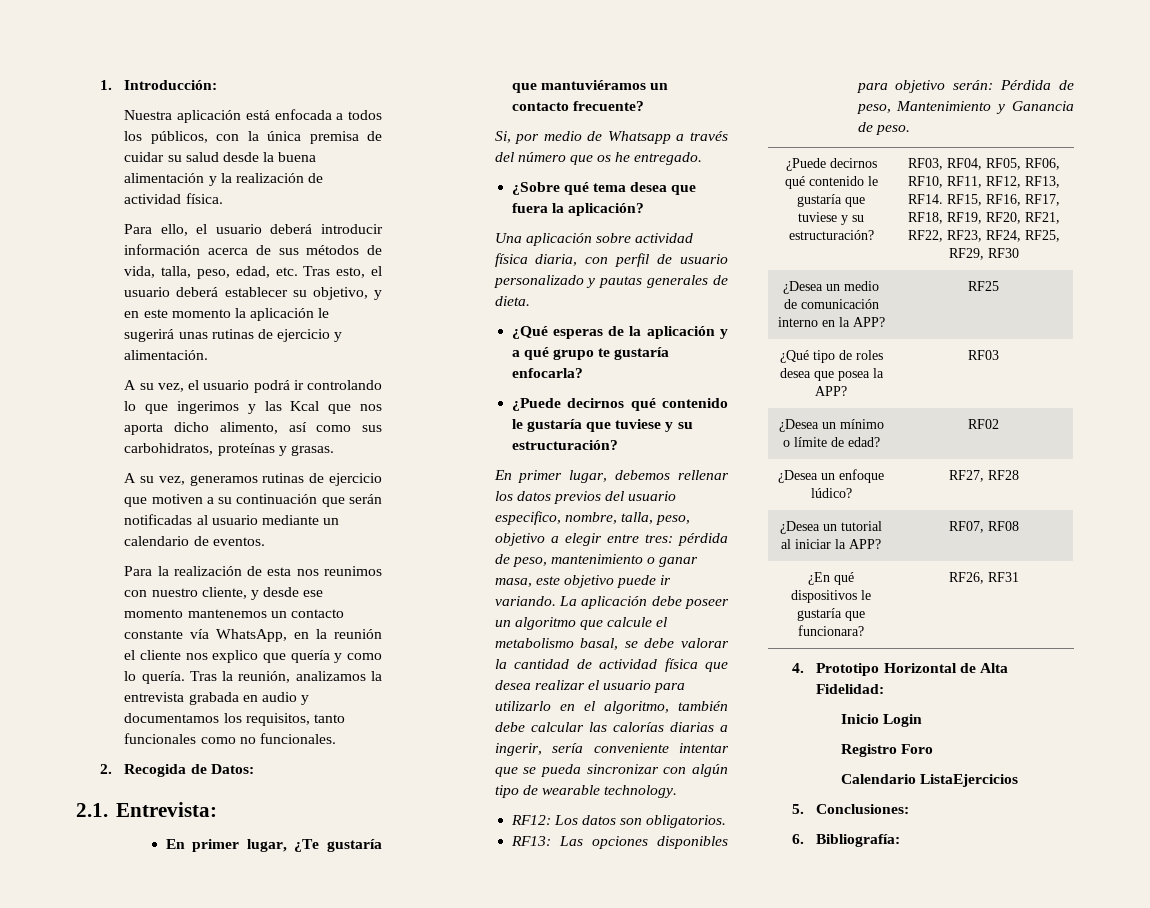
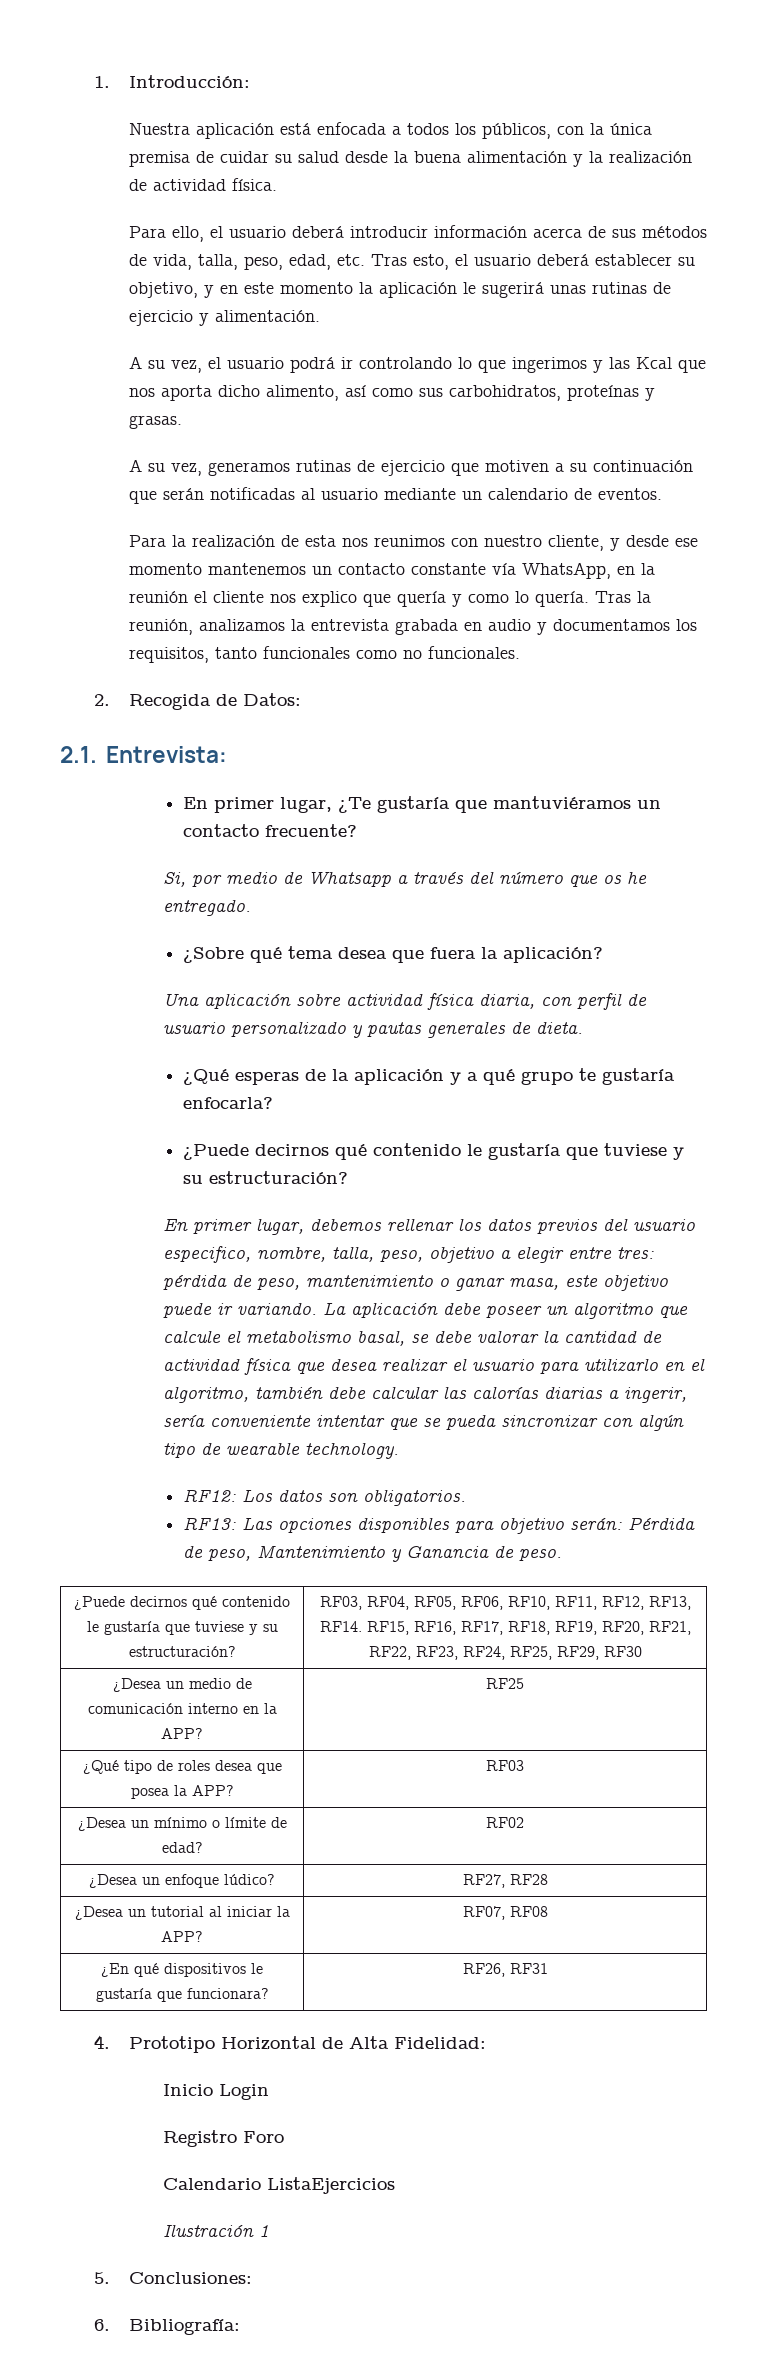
+ Ilustración 1

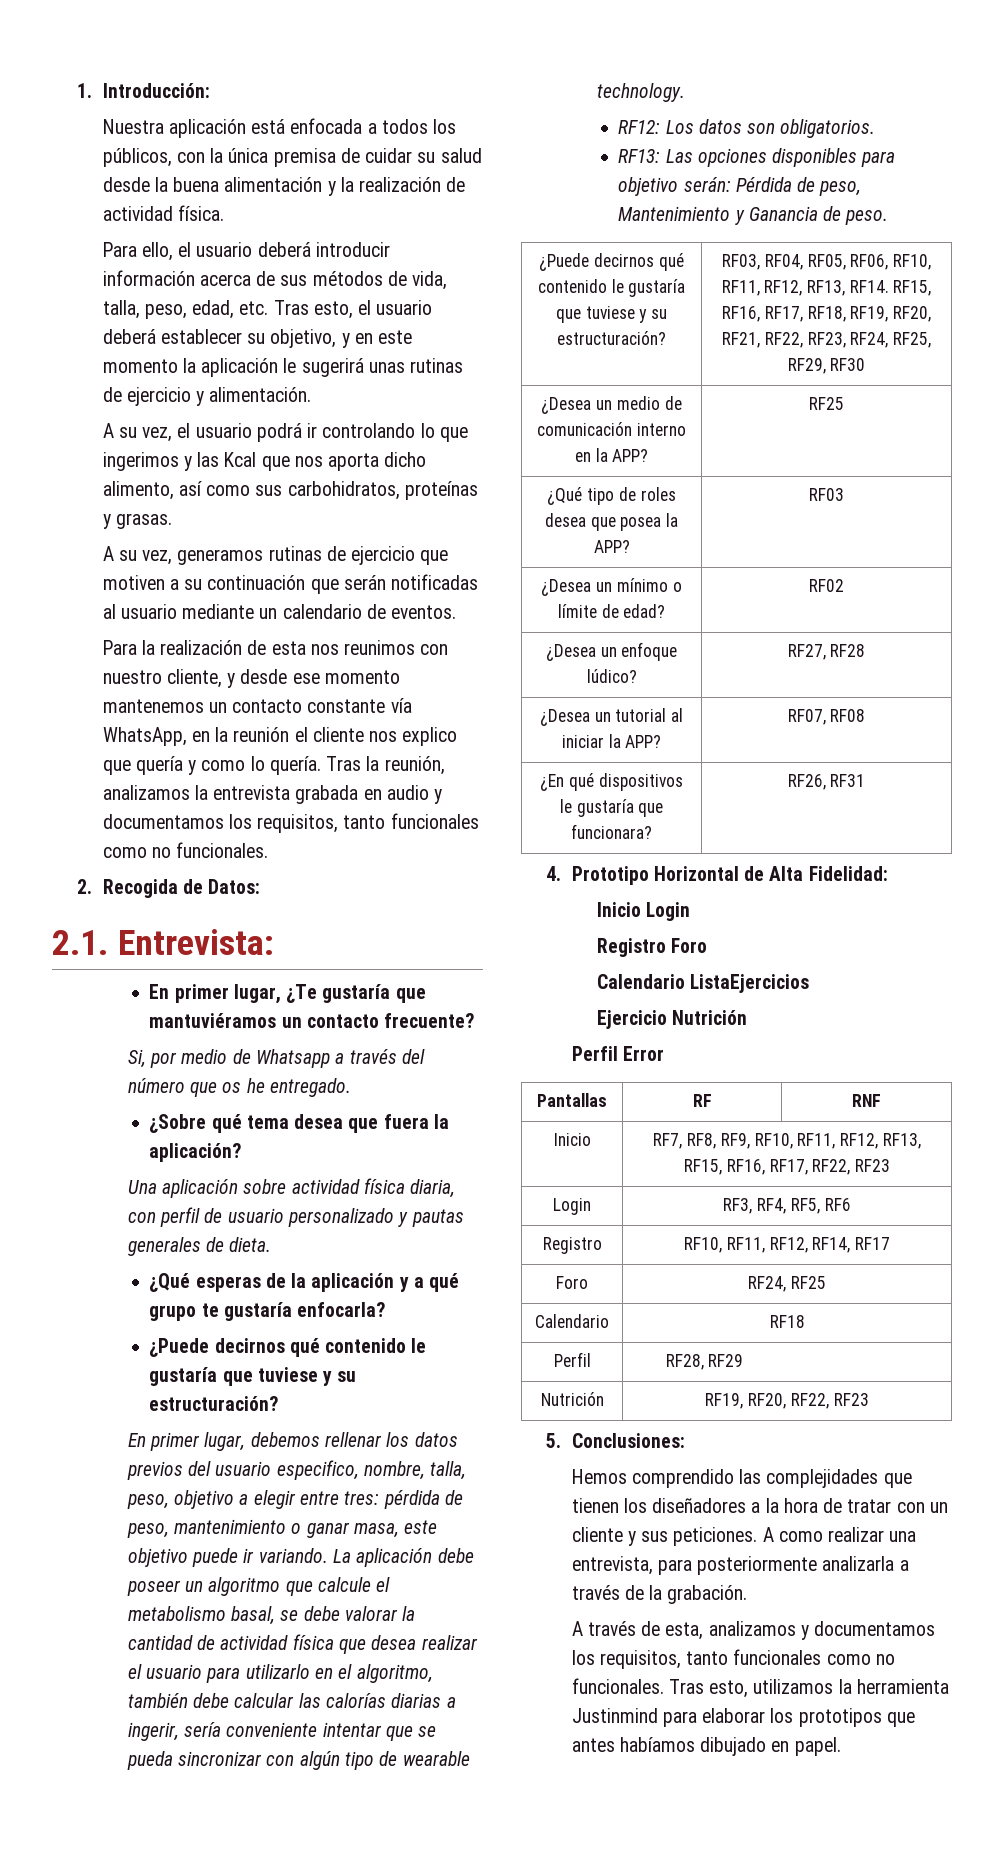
- Ilustración 1
+ Ejercicio Nutrición
+ Perfil Error
+ Pantallas | RF | RNF
+ Inicio | RF7, RF8, RF9, RF10, RF11, RF12, RF13, RF15, RF16, RF17, RF22, RF23
+ Login | RF3, RF4, RF5, RF6
+ Registro | RF10, RF11, RF12, RF14, RF17
+ Foro | RF24, RF25
+ Calendario | RF18
+ Perfil | RF28, RF29
+ Nutrición | RF19, RF20, RF22, RF23
  5. Conclusiones:
- 6. Bibliografía:
+ Hemos comprendido las complejidades que tienen los diseñadores a la hora de tratar con un cliente y sus peticiones. A como realizar una entrevista, para posteriormente analizarla a través de la grabación.
+ A través de esta, analizamos y documentamos los requisitos, tanto funcionales como no funcionales. Tras esto, utilizamos la herramienta Justinmind para elaborar los prototipos que antes habíamos dibujado en papel.

